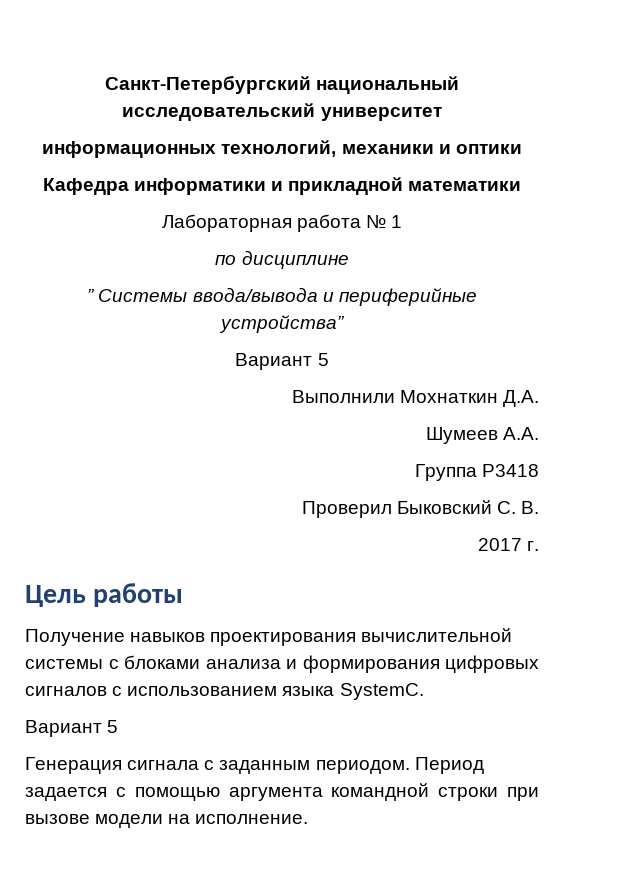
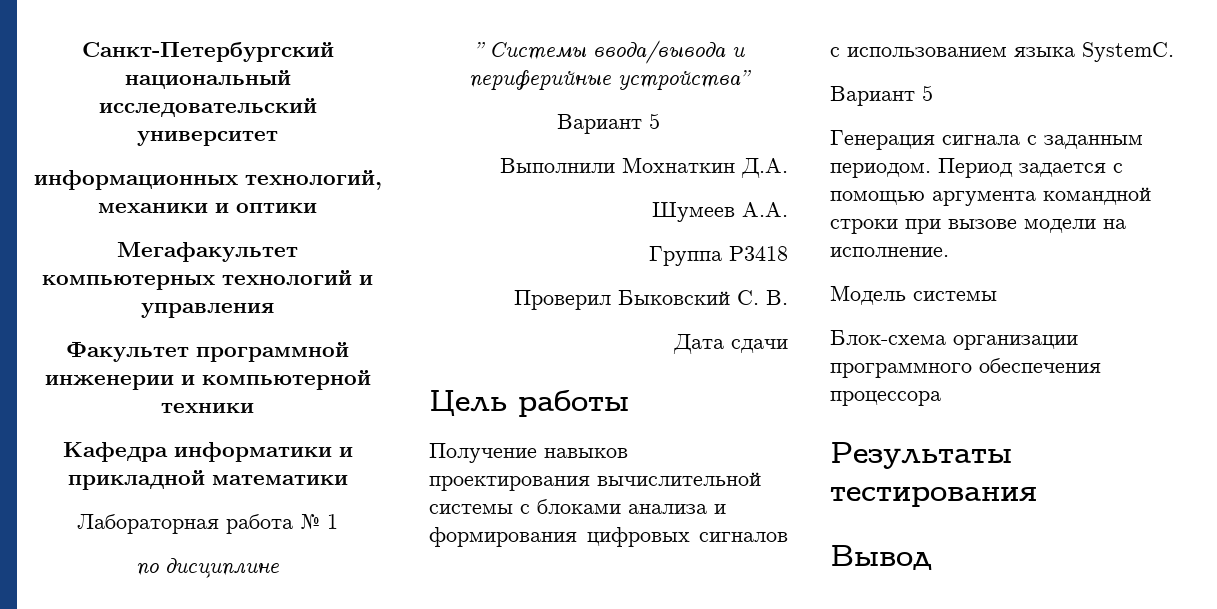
+ Мегафакультет компьютерных технологий и управления
+ Факультет программной инженерии и компьютерной техники
- 2017 г.
+ Дата сдачи
+ Модель системы
+ Блок-схема организации программного обеспечения процессора
+ Результаты тестирования
+ Вывод

